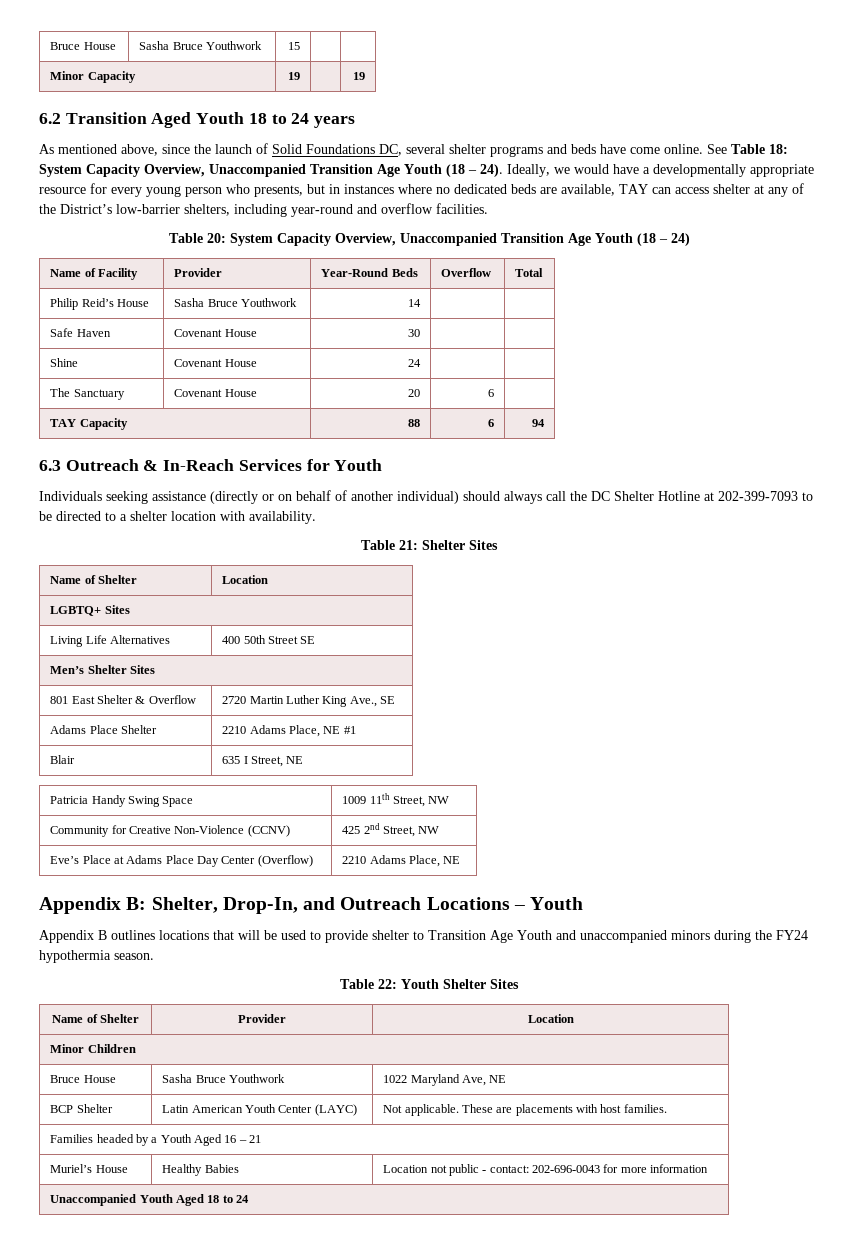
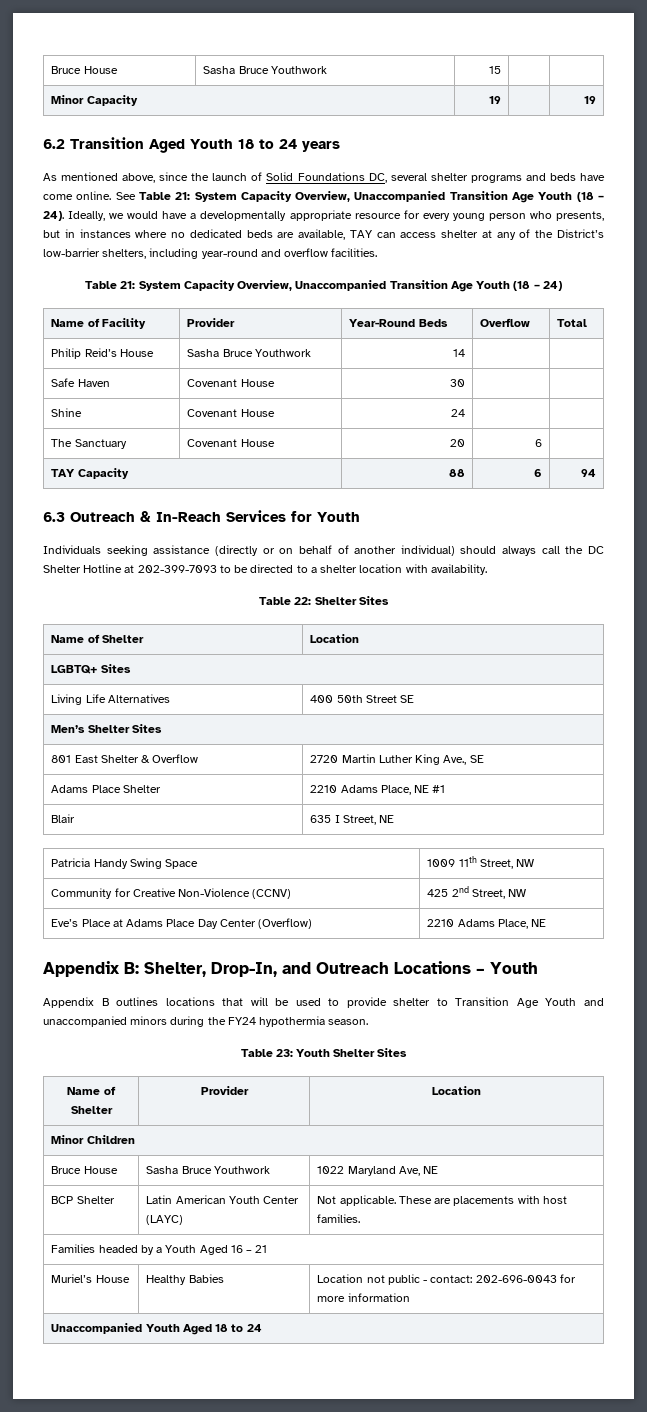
- See Table 18: System Capacity Overview, Unaccompanied Transition Age Youth (18 – 24).
+ See Table 21: System Capacity Overview, Unaccompanied Transition Age Youth (18 – 24).
- Table 20: System Capacity Overview, Unaccompanied Transition Age Youth (18 – 24)
+ Table 21: System Capacity Overview, Unaccompanied Transition Age Youth (18 – 24)
- Table 21: Shelter Sites
+ Table 22: Shelter Sites
- Table 22: Youth Shelter Sites
+ Table 23: Youth Shelter Sites

